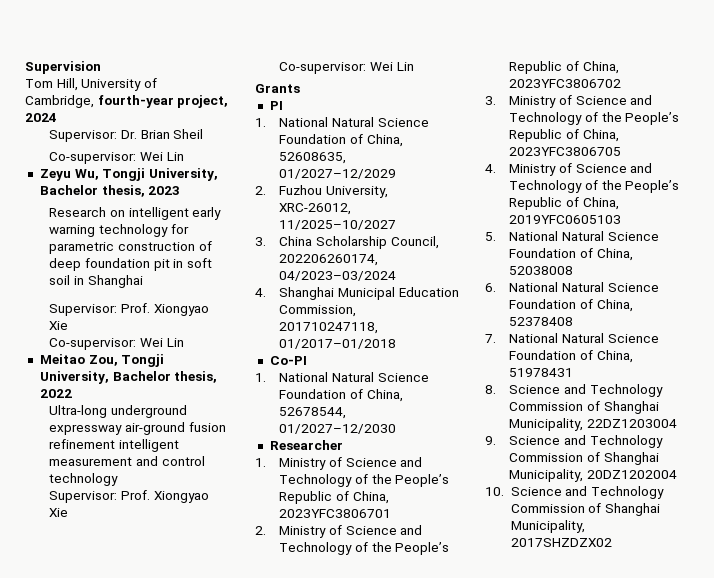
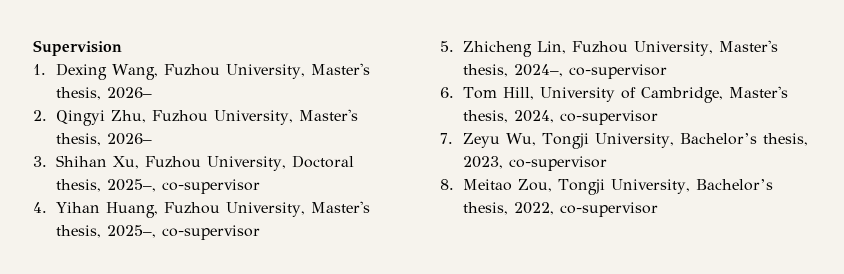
- Tom Hill, University of Cambridge, fourth-year project, 2024
- Supervisor: Dr. Brian Sheil
- Co-supervisor: Wei Lin
- Zeyu Wu, Tongji University, Bachelor thesis, 2023
- Research on intelligent early warning technology for parametric construction of deep foundation pit in soft soil in Shanghai
- Supervisor: Prof. Xiongyao Xie
- Co-supervisor: Wei Lin
- Meitao Zou, Tongji University, Bachelor thesis, 2022
- Ultra-long underground expressway air-ground fusion refinement intelligent measurement and control technology
- Supervisor: Prof. Xiongyao Xie
- Co-supervisor: Wei Lin
- Grants
- PI
- 1. National Natural Science Foundation of China, 52608635, 01/2027–12/2029
- 2. Fuzhou University, XRC-26012, 11/2025–10/2027
- 3. China Scholarship Council, 202206260174, 04/2023–03/2024
- 4. Shanghai Municipal Education Commission, 201710247118, 01/2017–01/2018
- Co-PI
- 1. National Natural Science Foundation of China, 52678544, 01/2027–12/2030
- Researcher
- 1. Ministry of Science and Technology of the People’s Republic of China, 2023YFC3806701
- 2. Ministry of Science and Technology of the People’s Republic of China, 2023YFC3806702
- 3. Ministry of Science and Technology of the People’s Republic of China, 2023YFC3806705
- 4. Ministry of Science and Technology of the People’s Republic of China, 2019YFC0605103
- 5. National Natural Science Foundation of China, 52038008
- 6. National Natural Science Foundation of China, 52378408
- 7. National Natural Science Foundation of China, 51978431
- 8. Science and Technology Commission of Shanghai Municipality, 22DZ1203004
- 9. Science and Technology Commission of Shanghai Municipality, 20DZ1202004
- 10. Science and Technology Commission of Shanghai Municipality, 2017SHZDZX02
+ 1. Dexing Wang, Fuzhou University, Master's thesis, 2026–
+ 2. Qingyi Zhu, Fuzhou University, Master's thesis, 2026–
+ 3. Shihan Xu, Fuzhou University, Doctoral thesis, 2025–, co-supervisor
+ 4. Yihan Huang, Fuzhou University, Master's thesis, 2025–, co-supervisor
+ 5. Zhicheng Lin, Fuzhou University, Master's thesis, 2024–, co-supervisor
+ 6. Tom Hill, University of Cambridge, Master's thesis, 2024, co-supervisor
+ 7. Zeyu Wu, Tongji University, Bachelor’s thesis, 2023, co-supervisor
+ 8. Meitao Zou, Tongji University, Bachelor’s thesis, 2022, co-supervisor

